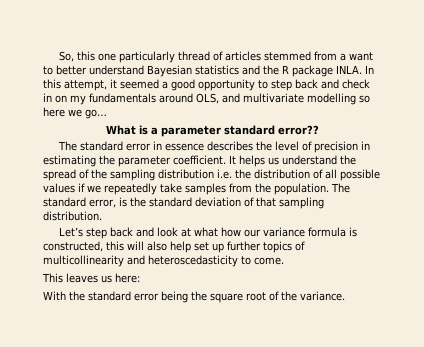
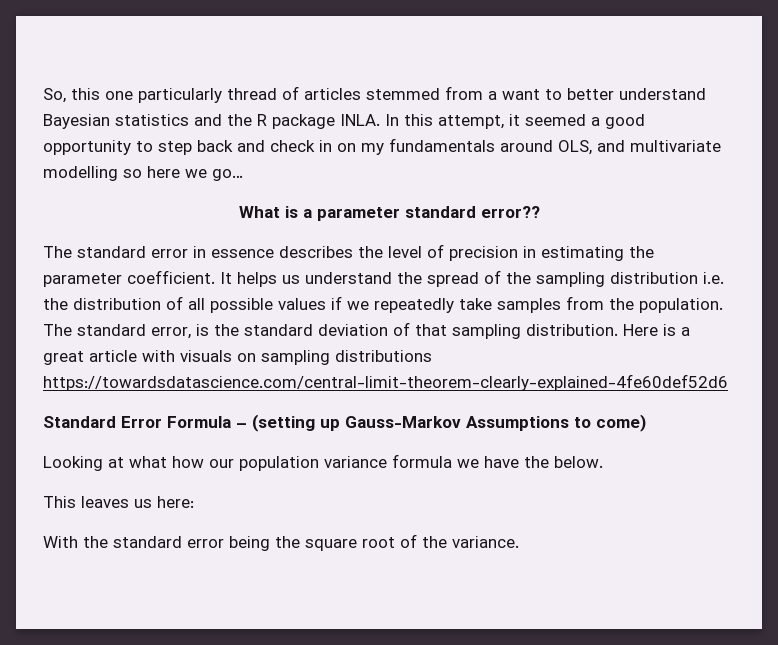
- The standard error, is the standard deviation of that sampling distribution.
- Let’s step back and look at what how our variance formula is constructed, this will also help set up further topics of multicollinearity and heteroscedasticity to come.
+ The standard error, is the standard deviation of that sampling distribution. Here is a great article with visuals on sampling distributions https://towardsdatascience.com/central-limit-theorem-clearly-explained-4fe60def52d6
+ Standard Error Formula – (setting up Gauss-Markov Assumptions to come)
+ Looking at what how our population variance formula we have the below.

